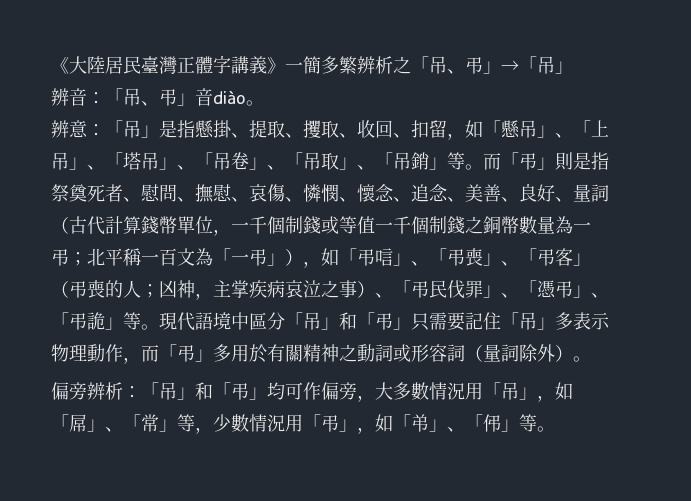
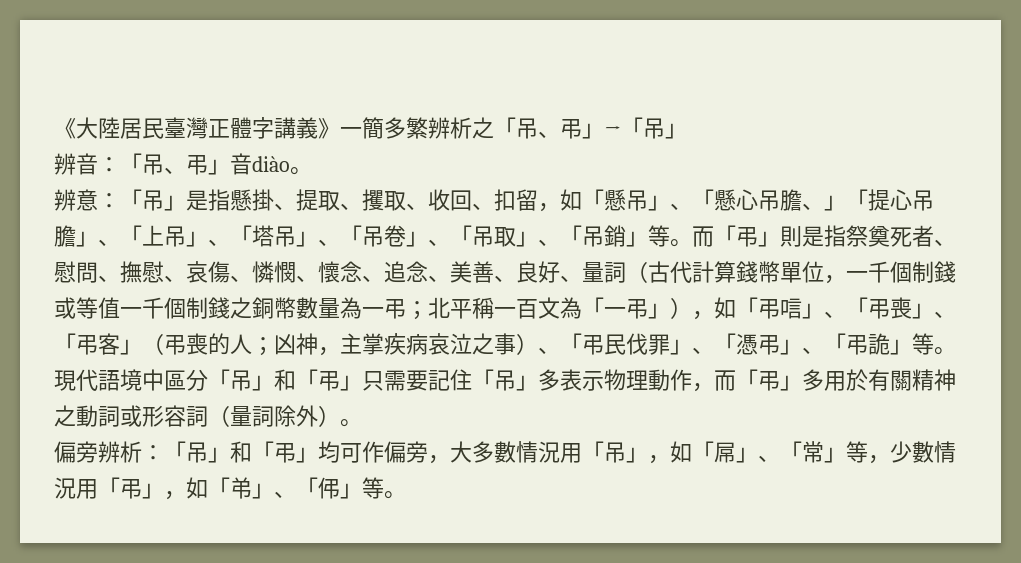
- 辨意：「吊」是指懸掛、提取、攫取、收回、扣留，如「懸吊」、「上吊」、「塔吊」、「吊卷」、「吊取」、「吊銷」等。
+ 辨意：「吊」是指懸掛、提取、攫取、收回、扣留，如「懸吊」、「懸心吊膽、」「提心吊膽」、「上吊」、「塔吊」、「吊卷」、「吊取」、「吊銷」等。

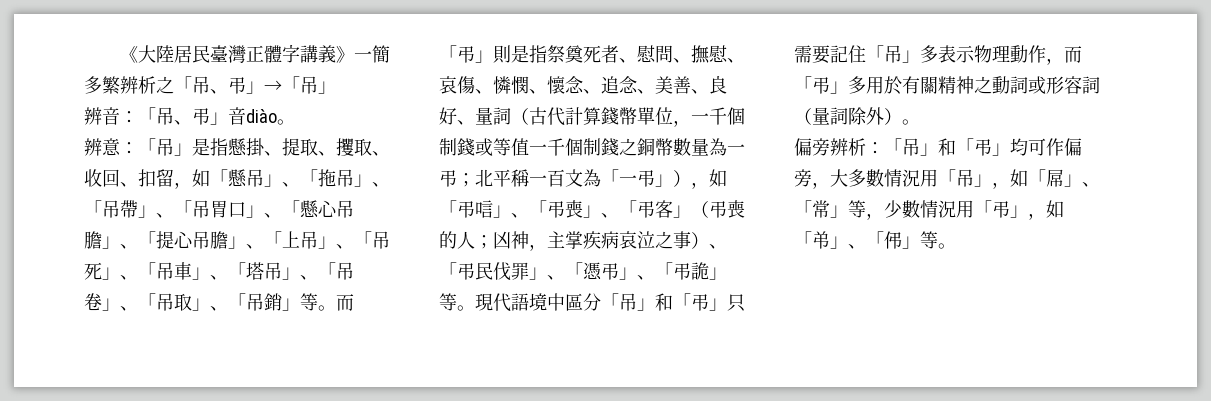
- 辨意：「吊」是指懸掛、提取、攫取、收回、扣留，如「懸吊」、「懸心吊膽、」「提心吊膽」、「上吊」、「塔吊」、「吊卷」、「吊取」、「吊銷」等。
+ 辨意：「吊」是指懸掛、提取、攫取、收回、扣留，如「懸吊」、「拖吊」、「吊帶」、「吊胃口」、「懸心吊膽」、「提心吊膽」、「上吊」、「吊死」、「吊車」、「塔吊」、「吊卷」、「吊取」、「吊銷」等。

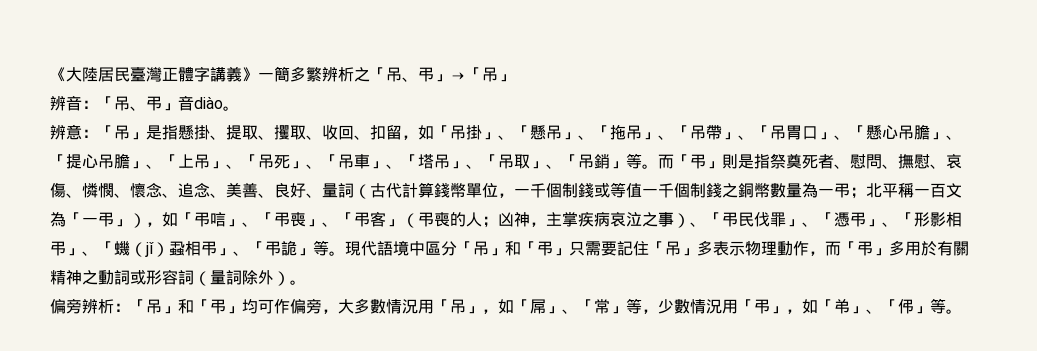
- 辨意：「吊」是指懸掛、提取、攫取、收回、扣留，如「懸吊」、「拖吊」、「吊帶」、「吊胃口」、「懸心吊膽」、「提心吊膽」、「上吊」、「吊死」、「吊車」、「塔吊」、「吊卷」、「吊取」、「吊銷」等。
+ 辨意：「吊」是指懸掛、提取、攫取、收回、扣留，如「吊掛」、「懸吊」、「拖吊」、「吊帶」、「吊胃口」、「懸心吊膽」、「提心吊膽」、「上吊」、「吊死」、「吊車」、「塔吊」、「吊取」、「吊銷」等。
- 凶神，主掌疾病哀泣之事）、「弔民伐罪」、「憑弔」、「弔詭」等。
+ 凶神，主掌疾病哀泣之事）、「弔民伐罪」、「憑弔」、「形影相弔」、「蟣（jǐ）蝨相弔」、「弔詭」等。

